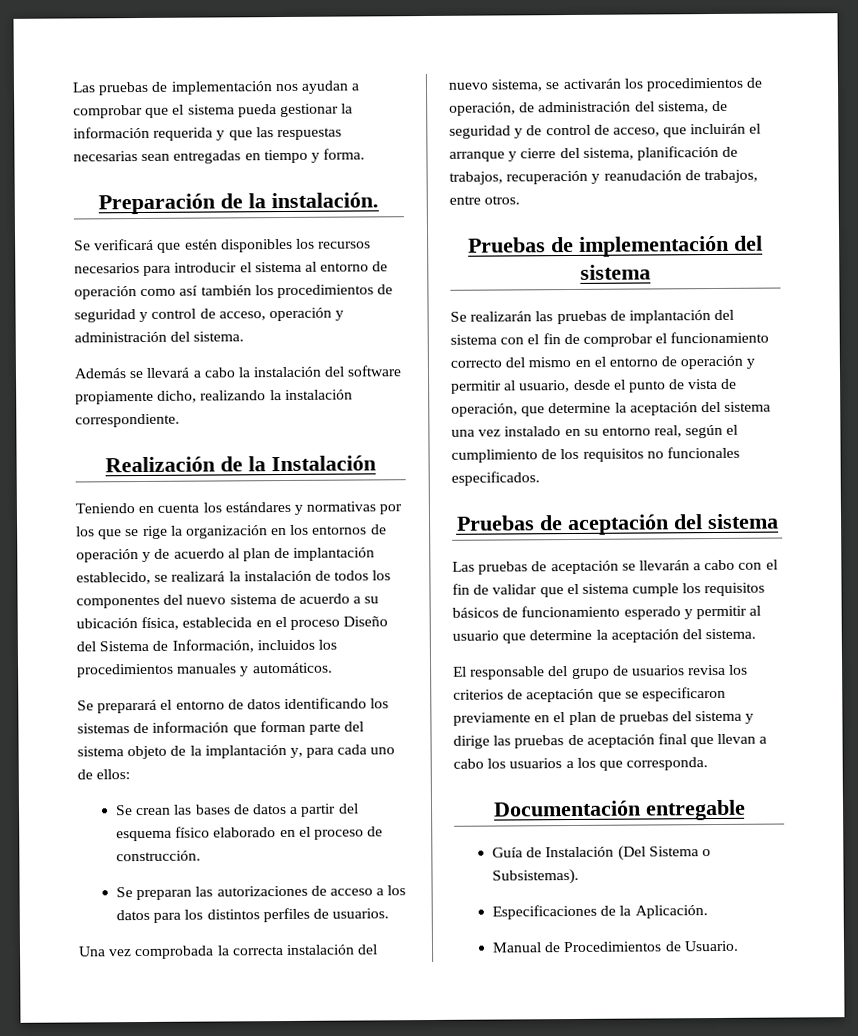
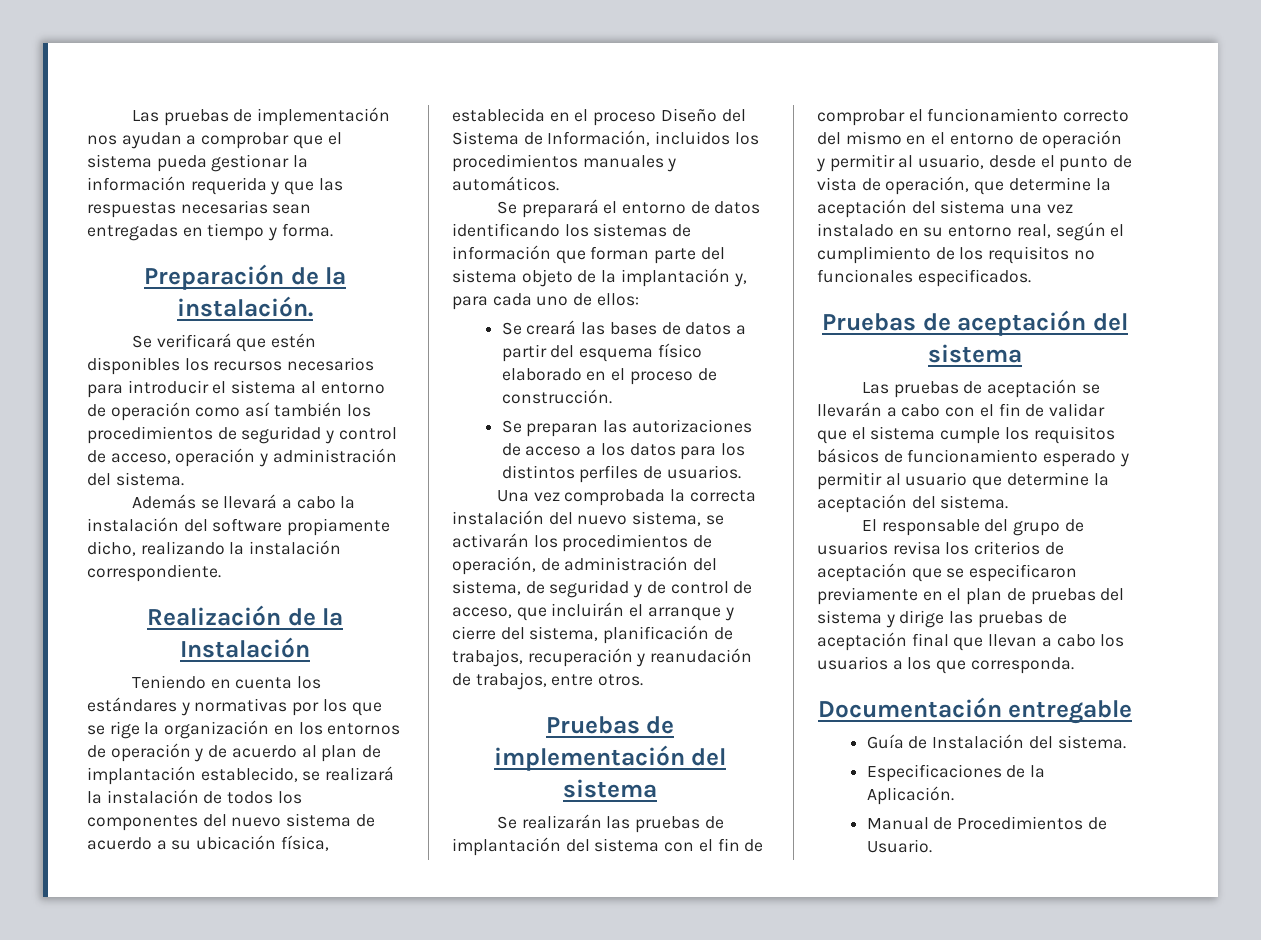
- Se crean las bases de datos a partir del esquema físico elaborado en el proceso de construcción.
+ Se creará las bases de datos a partir del esquema físico elaborado en el proceso de construcción.
- Guía de Instalación (Del Sistema o Subsistemas).
+ Guía de Instalación del sistema.

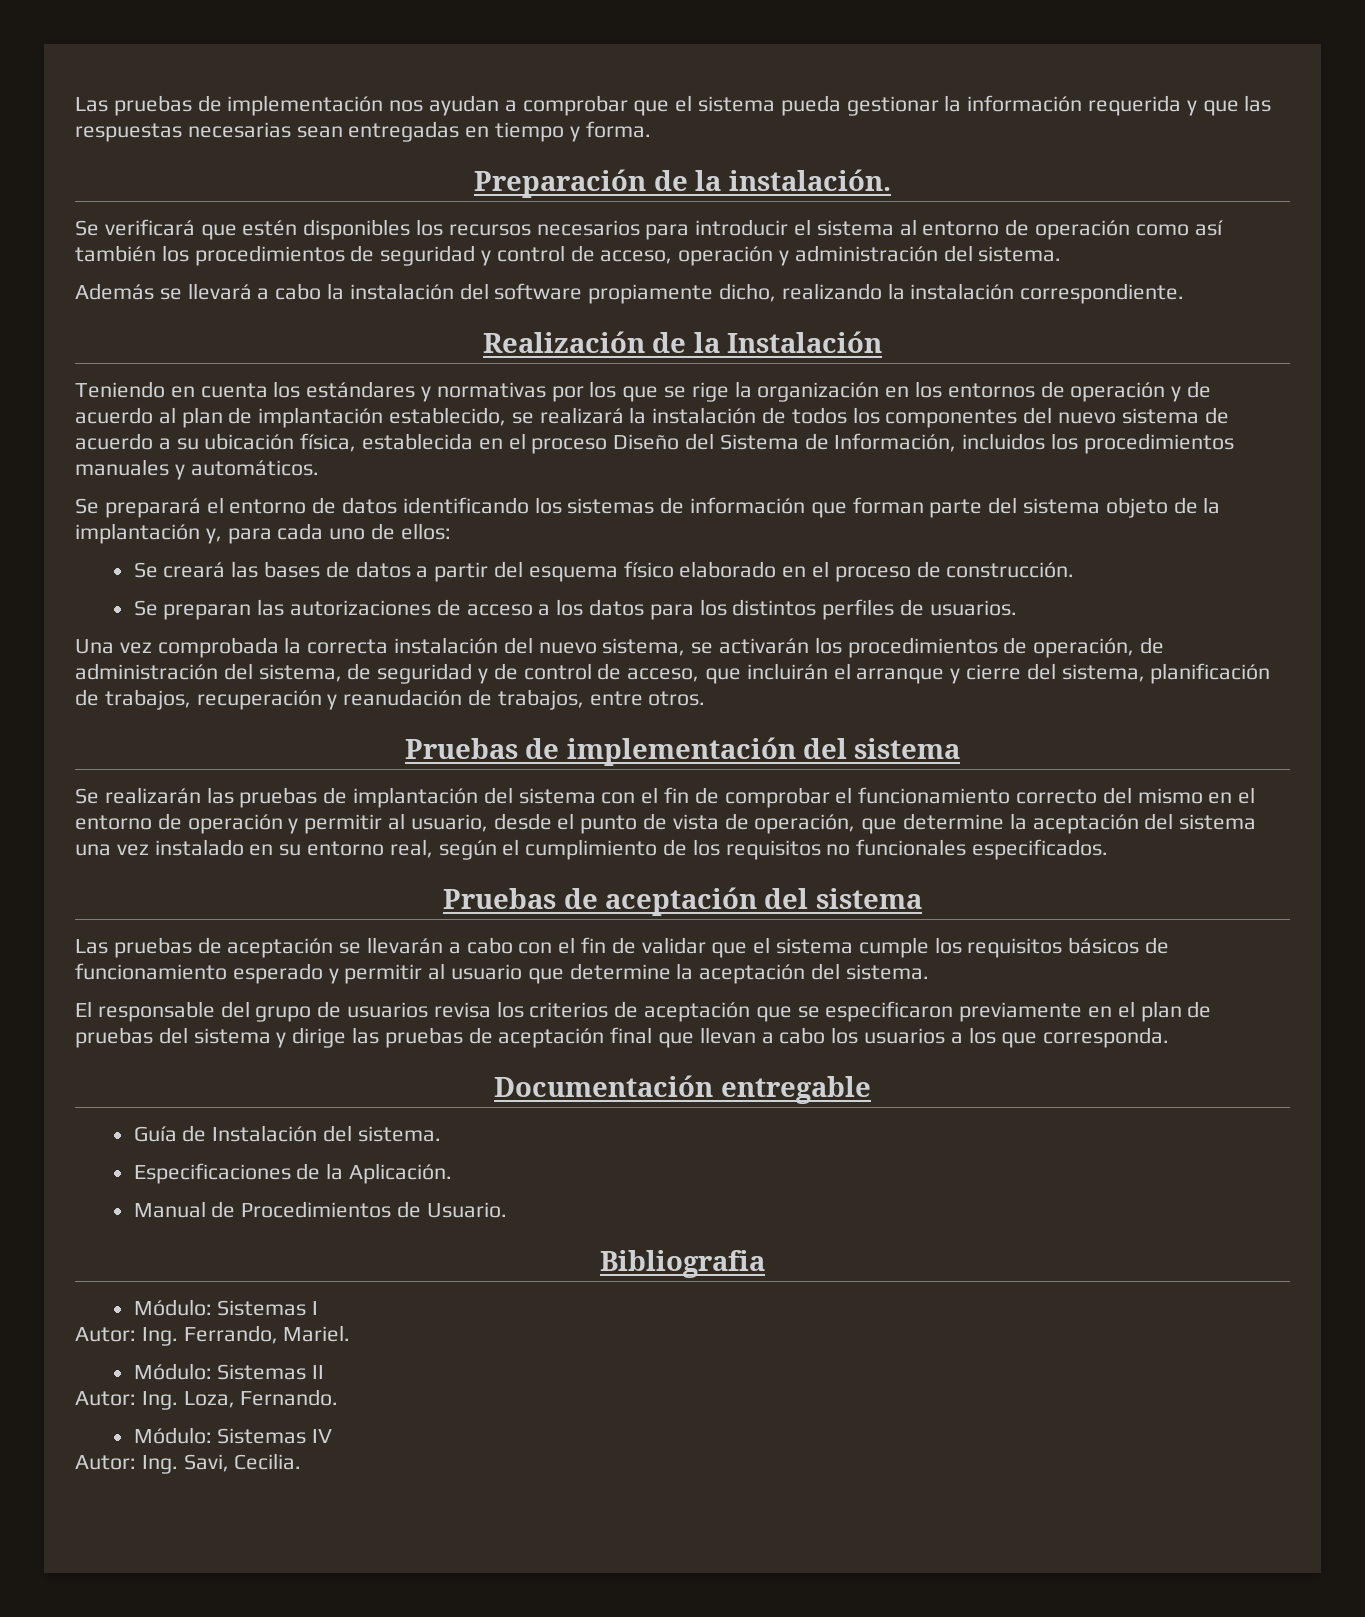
+ Bibliografia
+ Módulo: Sistemas I
+ Autor: Ing. Ferrando, Mariel.
+ Módulo: Sistemas II
+ Autor: Ing. Loza, Fernando.
+ Módulo: Sistemas IV
+ Autor: Ing. Savi, Cecilia.

